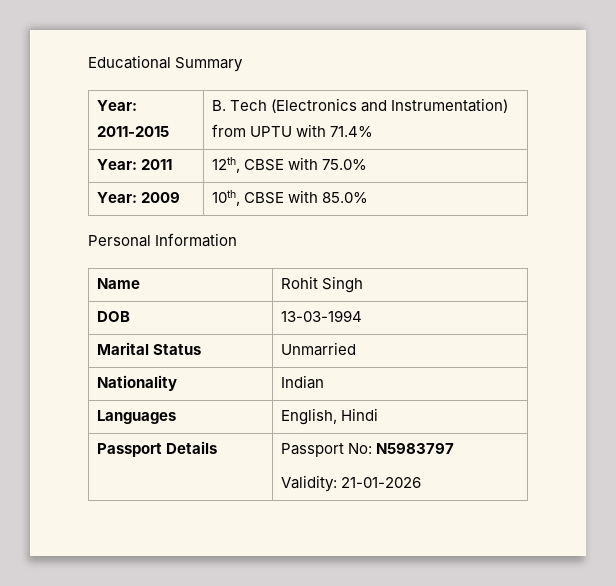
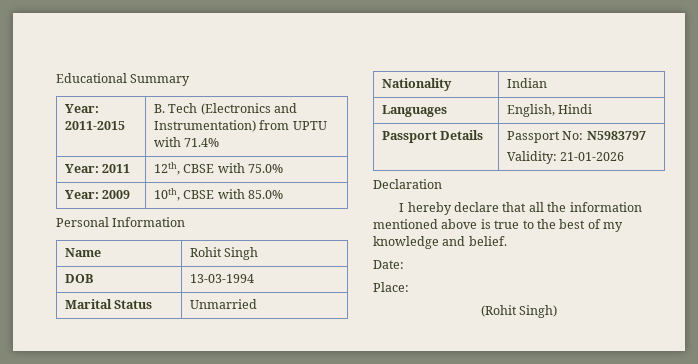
+ Declaration
+ I hereby declare that all the information mentioned above is true to the best of my knowledge and belief.
+ Date:
+ Place:
+ (Rohit Singh)

